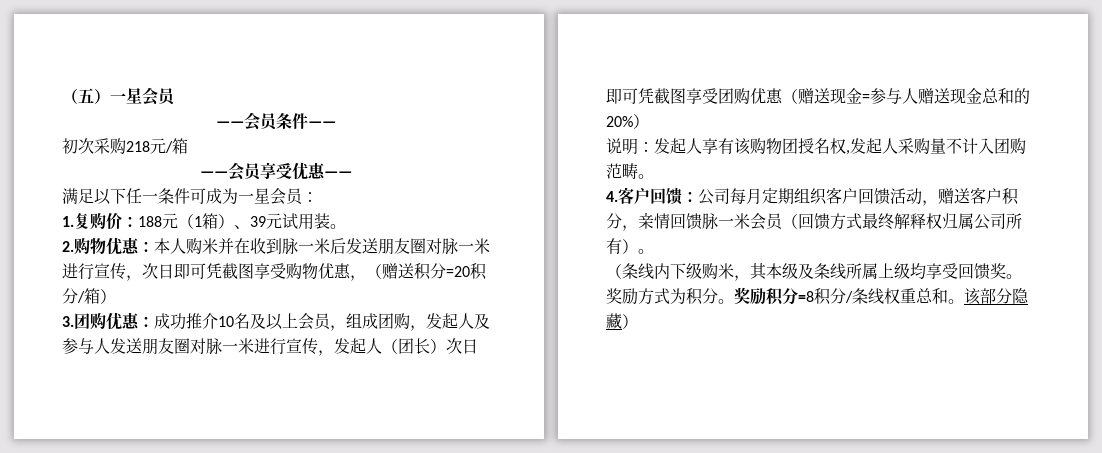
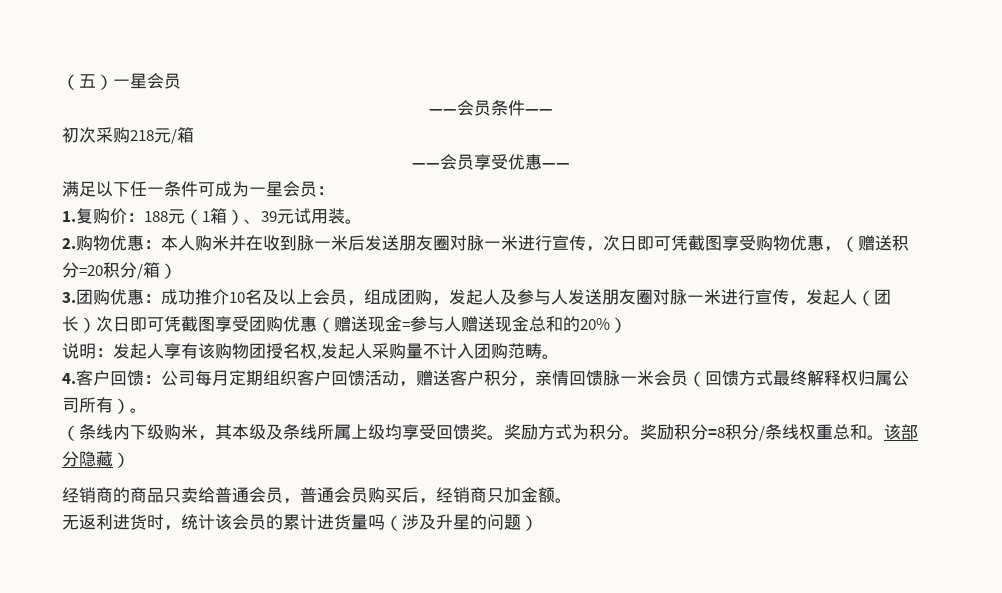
+ 经销商的商品只卖给普通会员，普通会员购买后，经销商只加金额。
+ 无返利进货时，统计该会员的累计进货量吗（涉及升星的问题）

